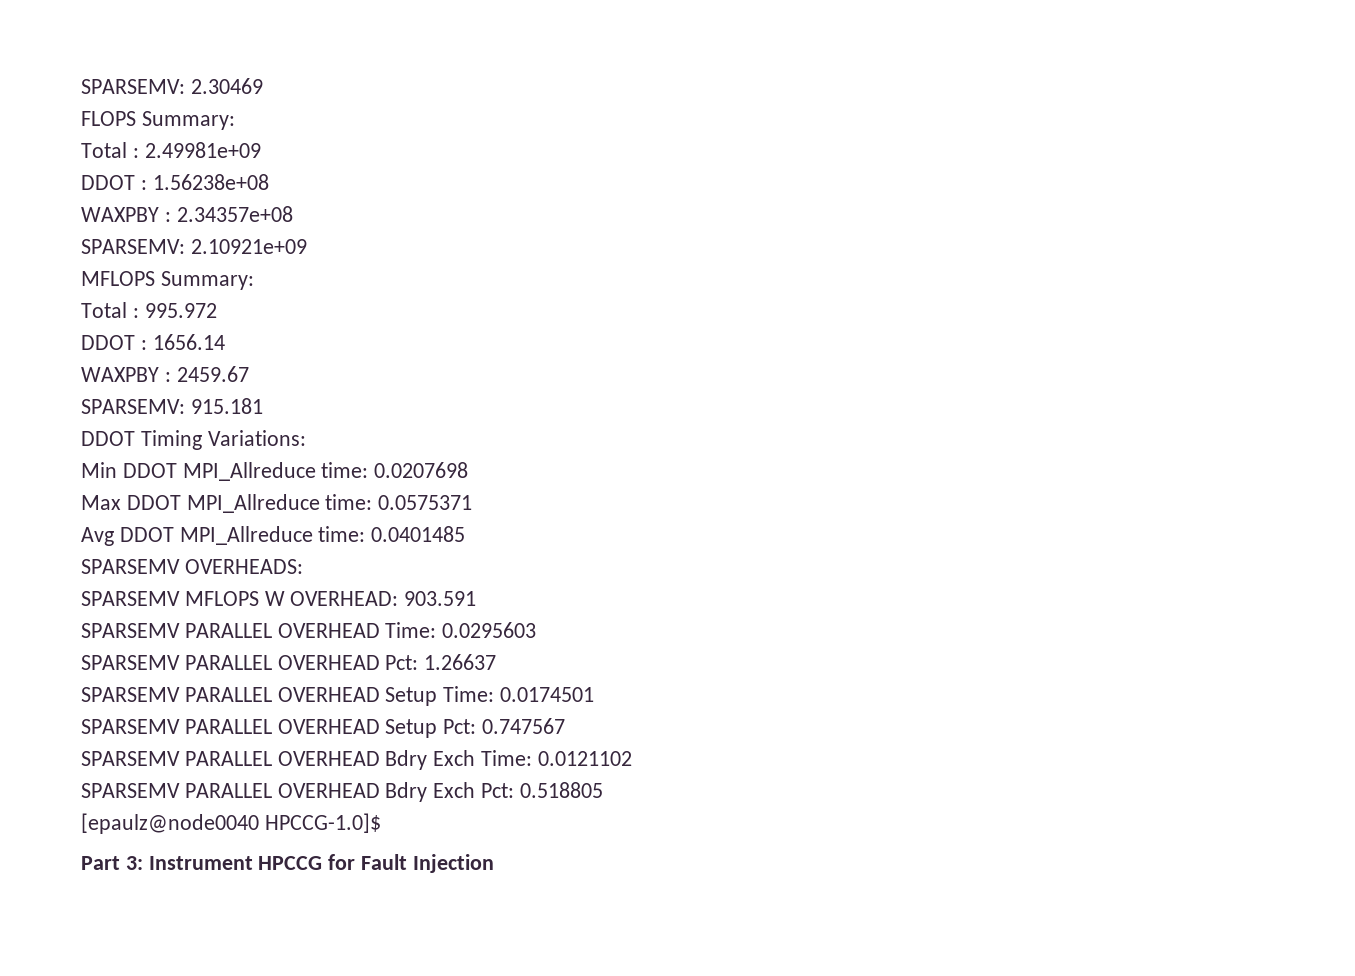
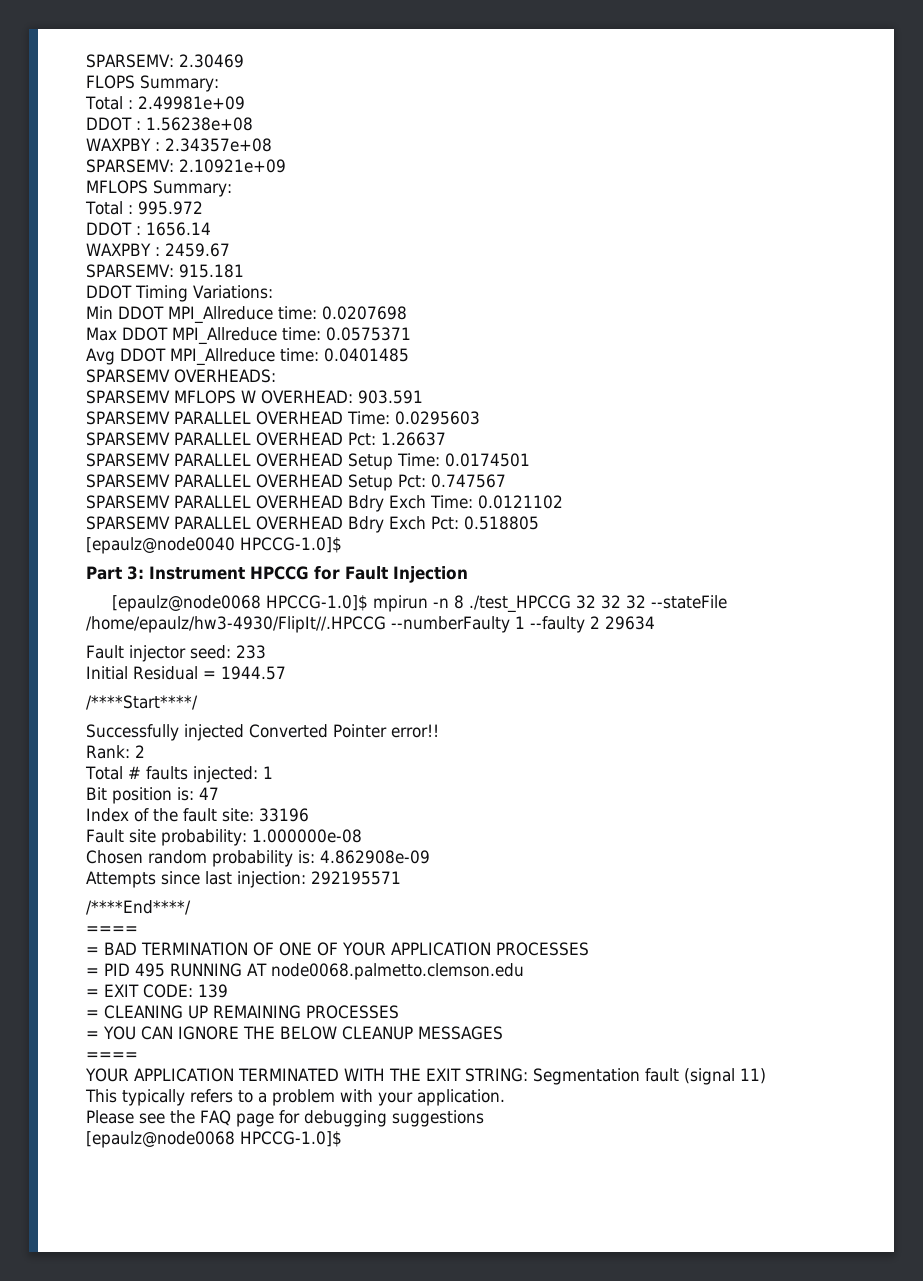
+ [epaulz@node0068 HPCCG-1.0]$ mpirun -n 8 ./test_HPCCG 32 32 32 --stateFile /home/epaulz/hw3-4930/FlipIt//.HPCCG --numberFaulty 1 --faulty 2 29634
+ Fault injector seed: 233
+ Initial Residual = 1944.57
+ /****Start****/
+ Successfully injected Converted Pointer error!!
+ Rank: 2
+ Total # faults injected: 1
+ Bit position is: 47
+ Index of the fault site: 33196
+ Fault site probability: 1.000000e-08
+ Chosen random probability is: 4.862908e-09
+ Attempts since last injection: 292195571
+ /****End****/
+ ====
+ = BAD TERMINATION OF ONE OF YOUR APPLICATION PROCESSES
+ = PID 495 RUNNING AT node0068.palmetto.clemson.edu
+ = EXIT CODE: 139
+ = CLEANING UP REMAINING PROCESSES
+ = YOU CAN IGNORE THE BELOW CLEANUP MESSAGES
+ ====
+ YOUR APPLICATION TERMINATED WITH THE EXIT STRING: Segmentation fault (signal 11)
+ This typically refers to a problem with your application.
+ Please see the FAQ page for debugging suggestions
+ [epaulz@node0068 HPCCG-1.0]$

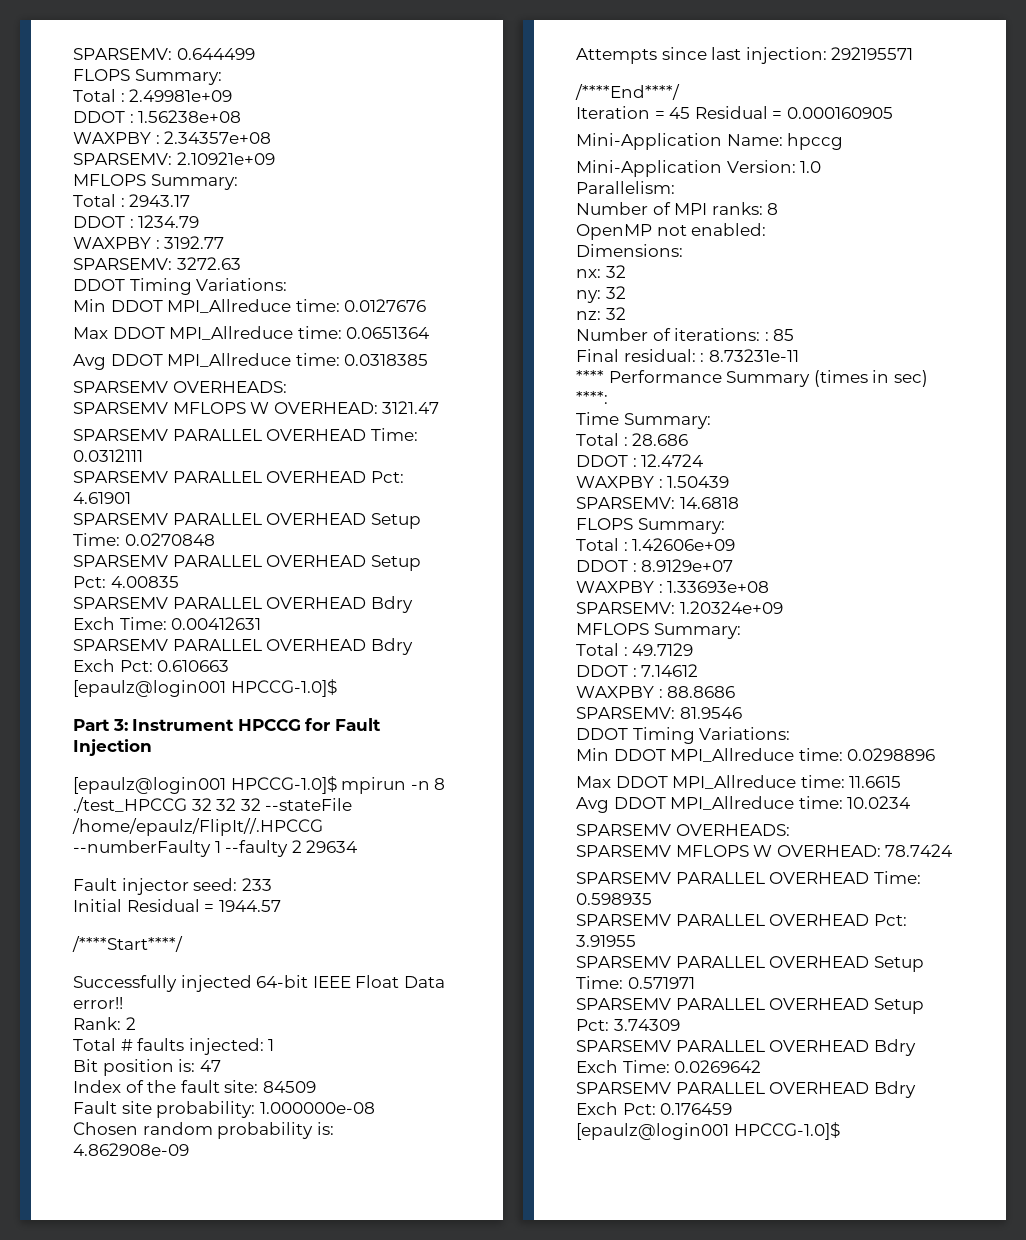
- SPARSEMV: 2.30469
+ SPARSEMV: 0.644499
- Total : 995.972
- DDOT : 1656.14
- WAXPBY : 2459.67
- SPARSEMV: 915.181
+ Total : 2943.17
+ DDOT : 1234.79
+ WAXPBY : 3192.77
+ SPARSEMV: 3272.63
  DDOT Timing Variations:
- Min DDOT MPI_Allreduce time: 0.0207698
- Max DDOT MPI_Allreduce time: 0.0575371
- Avg DDOT MPI_Allreduce time: 0.0401485
+ Min DDOT MPI_Allreduce time: 0.0127676
+ Max DDOT MPI_Allreduce time: 0.0651364
+ Avg DDOT MPI_Allreduce time: 0.0318385
  SPARSEMV OVERHEADS:
- SPARSEMV MFLOPS W OVERHEAD: 903.591
- SPARSEMV PARALLEL OVERHEAD Time: 0.0295603
- SPARSEMV PARALLEL OVERHEAD Pct: 1.26637
- SPARSEMV PARALLEL OVERHEAD Setup Time: 0.0174501
- SPARSEMV PARALLEL OVERHEAD Setup Pct: 0.747567
- SPARSEMV PARALLEL OVERHEAD Bdry Exch Time: 0.0121102
- SPARSEMV PARALLEL OVERHEAD Bdry Exch Pct: 0.518805
- [epaulz@node0040 HPCCG-1.0]$
+ SPARSEMV MFLOPS W OVERHEAD: 3121.47
+ SPARSEMV PARALLEL OVERHEAD Time: 0.0312111
+ SPARSEMV PARALLEL OVERHEAD Pct: 4.61901
+ SPARSEMV PARALLEL OVERHEAD Setup Time: 0.0270848
+ SPARSEMV PARALLEL OVERHEAD Setup Pct: 4.00835
+ SPARSEMV PARALLEL OVERHEAD Bdry Exch Time: 0.00412631
+ SPARSEMV PARALLEL OVERHEAD Bdry Exch Pct: 0.610663
+ [epaulz@login001 HPCCG-1.0]$
- [epaulz@node0068 HPCCG-1.0]$ mpirun -n 8 ./test_HPCCG 32 32 32 --stateFile /home/epaulz/hw3-4930/FlipIt//.HPCCG --numberFaulty 1 --faulty 2 29634
+ [epaulz@login001 HPCCG-1.0]$ mpirun -n 8 ./test_HPCCG 32 32 32 --stateFile /home/epaulz/FlipIt//.HPCCG --numberFaulty 1 --faulty 2 29634
- Successfully injected Converted Pointer error!!
+ Successfully injected 64-bit IEEE Float Data error!!
- Index of the fault site: 33196
+ Index of the fault site: 84509
  /****End****/
- ====
- = BAD TERMINATION OF ONE OF YOUR APPLICATION PROCESSES
- = PID 495 RUNNING AT node0068.palmetto.clemson.edu
- = EXIT CODE: 139
- = CLEANING UP REMAINING PROCESSES
- = YOU CAN IGNORE THE BELOW CLEANUP MESSAGES
- ====
- YOUR APPLICATION TERMINATED WITH THE EXIT STRING: Segmentation fault (signal 11)
- This typically refers to a problem with your application.
- Please see the FAQ page for debugging suggestions
- [epaulz@node0068 HPCCG-1.0]$
+ Iteration = 45 Residual = 0.000160905
+ Mini-Application Name: hpccg
+ Mini-Application Version: 1.0
+ Parallelism:
+ Number of MPI ranks: 8
+ OpenMP not enabled:
+ Dimensions:
+ nx: 32
+ ny: 32
+ nz: 32
+ Number of iterations: : 85
+ Final residual: : 8.73231e-11
+ **** Performance Summary (times in sec) ****:
+ Time Summary:
+ Total : 28.686
+ DDOT : 12.4724
+ WAXPBY : 1.50439
+ SPARSEMV: 14.6818
+ FLOPS Summary:
+ Total : 1.42606e+09
+ DDOT : 8.9129e+07
+ WAXPBY : 1.33693e+08
+ SPARSEMV: 1.20324e+09
+ MFLOPS Summary:
+ Total : 49.7129
+ DDOT : 7.14612
+ WAXPBY : 88.8686
+ SPARSEMV: 81.9546
+ DDOT Timing Variations:
+ Min DDOT MPI_Allreduce time: 0.0298896
+ Max DDOT MPI_Allreduce time: 11.6615
+ Avg DDOT MPI_Allreduce time: 10.0234
+ SPARSEMV OVERHEADS:
+ SPARSEMV MFLOPS W OVERHEAD: 78.7424
+ SPARSEMV PARALLEL OVERHEAD Time: 0.598935
+ SPARSEMV PARALLEL OVERHEAD Pct: 3.91955
+ SPARSEMV PARALLEL OVERHEAD Setup Time: 0.571971
+ SPARSEMV PARALLEL OVERHEAD Setup Pct: 3.74309
+ SPARSEMV PARALLEL OVERHEAD Bdry Exch Time: 0.0269642
+ SPARSEMV PARALLEL OVERHEAD Bdry Exch Pct: 0.176459
+ [epaulz@login001 HPCCG-1.0]$

